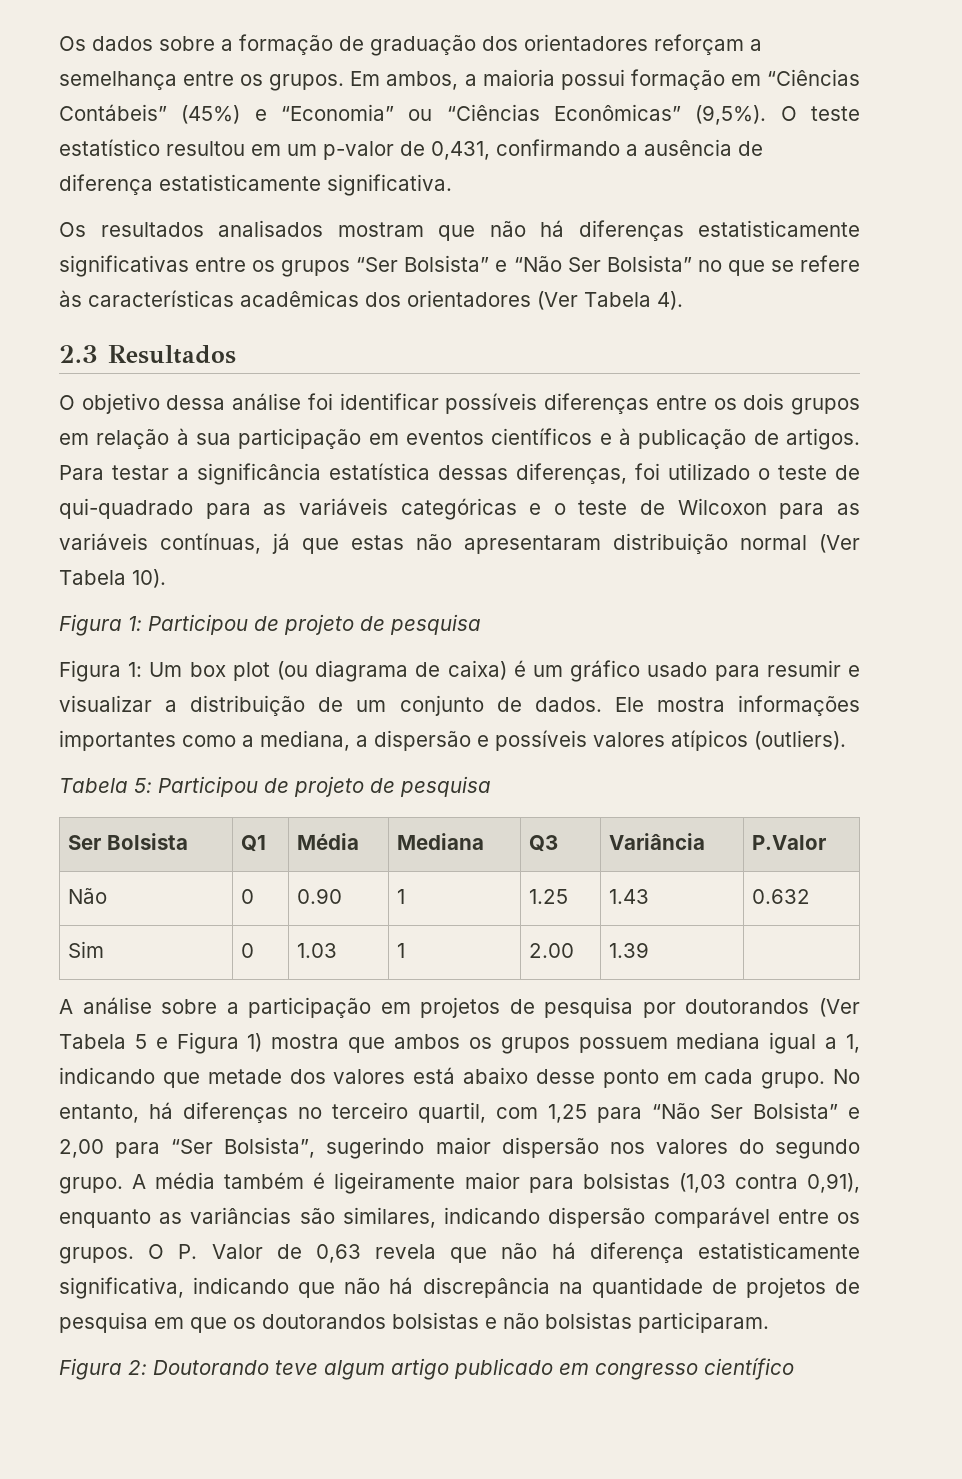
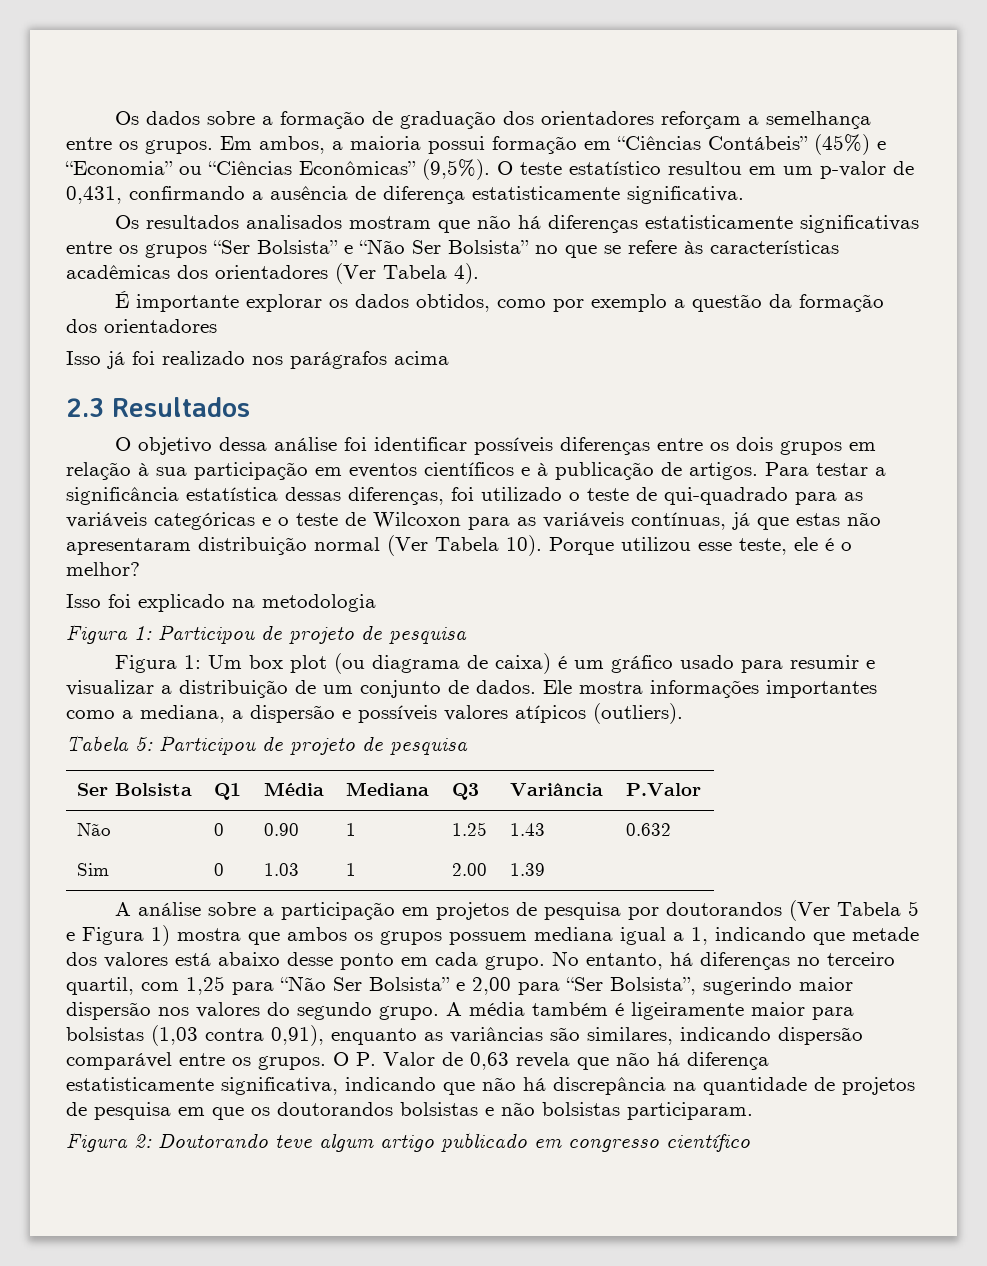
+ É importante explorar os dados obtidos, como por exemplo a questão da formação dos orientadores
+ Isso já foi realizado nos parágrafos acima
+ Porque utilizou esse teste, ele é o melhor?
+ Isso foi explicado na metodologia

